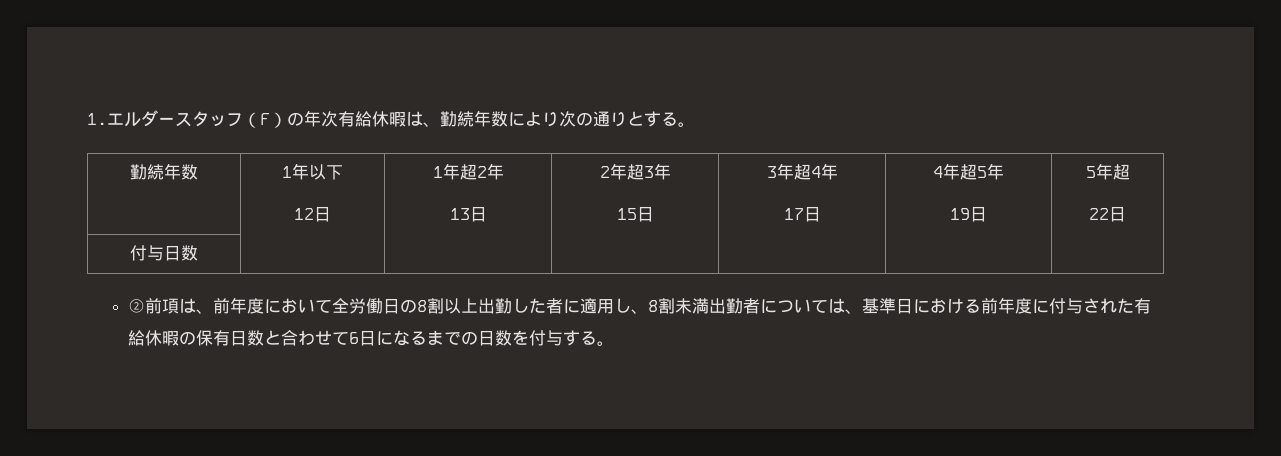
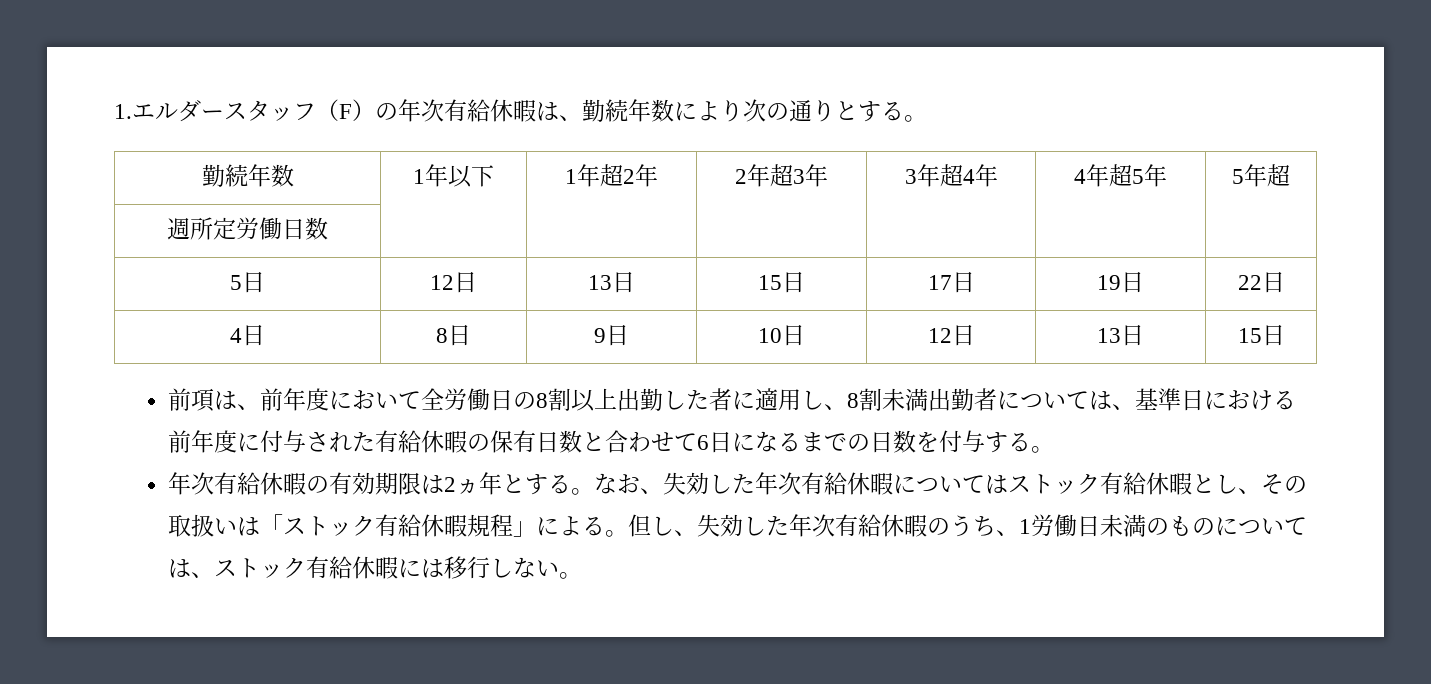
- 勤続年数 | 1年以下
- 12日 | 1年超2年
- 13日 | 2年超3年
- 15日 | 3年超4年
- 17日 | 4年超5年
- 19日 | 5年超
- 22日
- 付与日数 | | | | | |
+ 勤続年数 | 1年以下 | 1年超2年 | 2年超3年 | 3年超4年 | 4年超5年 | 5年超
+ 週所定労働日数 | | | | | |
- ②前項は、前年度において全労働日の8割以上出勤した者に適用し、8割未満出勤者については、基準日における前年度に付与された有給休暇の保有日数と合わせて6日になるまでの日数を付与する。
+ 5日 | 12日 | 13日 | 15日 | 17日 | 19日 | 22日
+ 4日 | 8日 | 9日 | 10日 | 12日 | 13日 | 15日
+ 前項は、前年度において全労働日の8割以上出勤した者に適用し、8割未満出勤者については、基準日における前年度に付与された有給休暇の保有日数と合わせて6日になるまでの日数を付与する。
+ 年次有給休暇の有効期限は2ヵ年とする。なお、失効した年次有給休暇についてはストック有給休暇とし、その取扱いは「ストック有給休暇規程」による。但し、失効した年次有給休暇のうち、1労働日未満のものについては、ストック有給休暇には移行しない。

